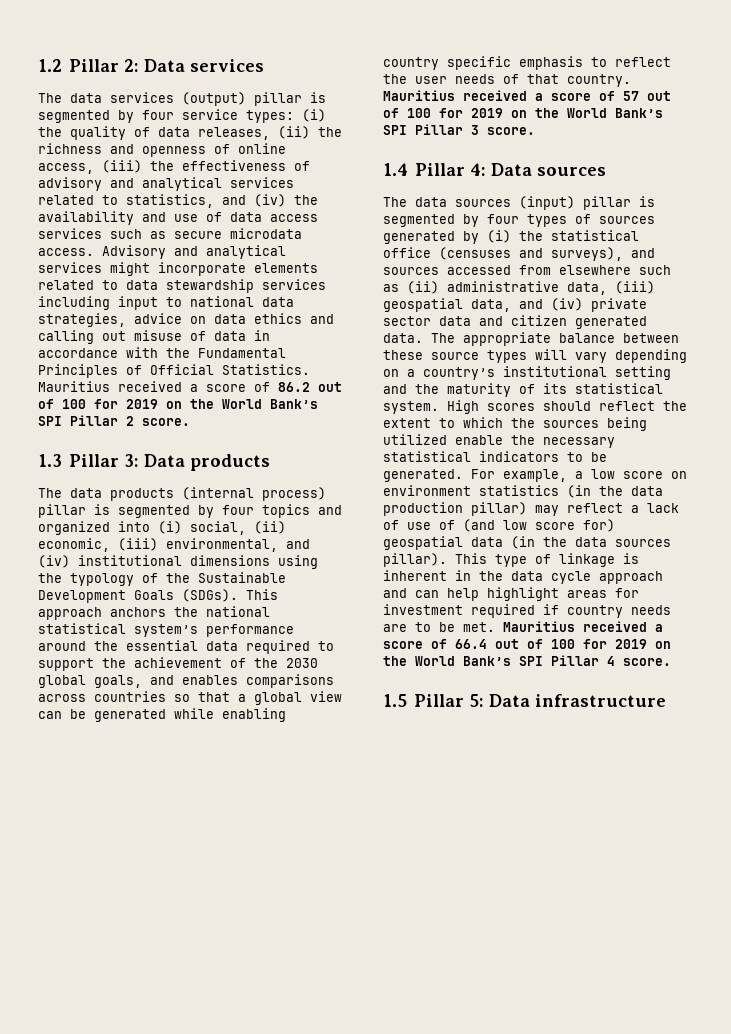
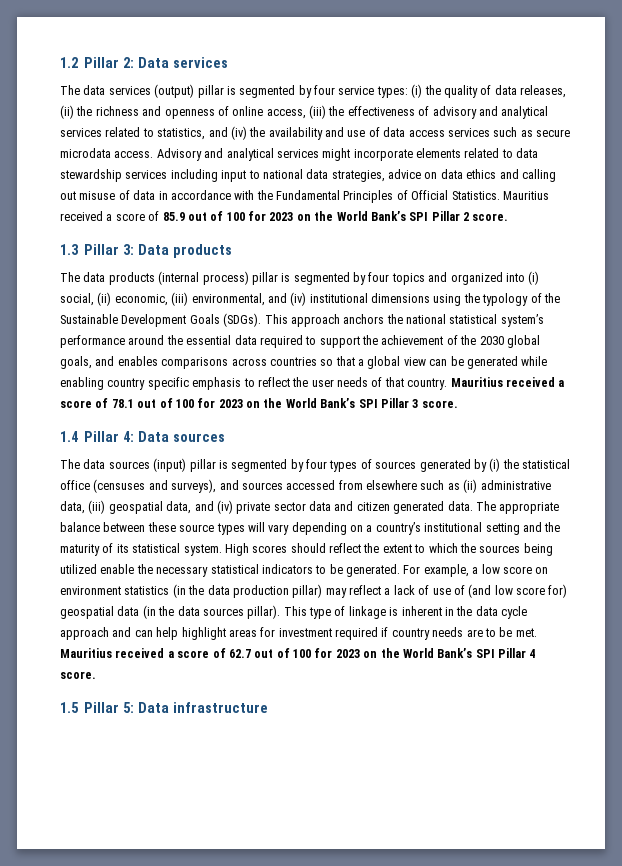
- Mauritius received a score of 86.2 out of 100 for 2019 on the World Bank’s SPI Pillar 2 score.
+ Mauritius received a score of 85.9 out of 100 for 2023 on the World Bank’s SPI Pillar 2 score.
- Mauritius received a score of 57 out of 100 for 2019 on the World Bank’s SPI Pillar 3 score.
+ Mauritius received a score of 78.1 out of 100 for 2023 on the World Bank’s SPI Pillar 3 score.
- Mauritius received a score of 66.4 out of 100 for 2019 on the World Bank’s SPI Pillar 4 score.
+ Mauritius received a score of 62.7 out of 100 for 2023 on the World Bank’s SPI Pillar 4 score.

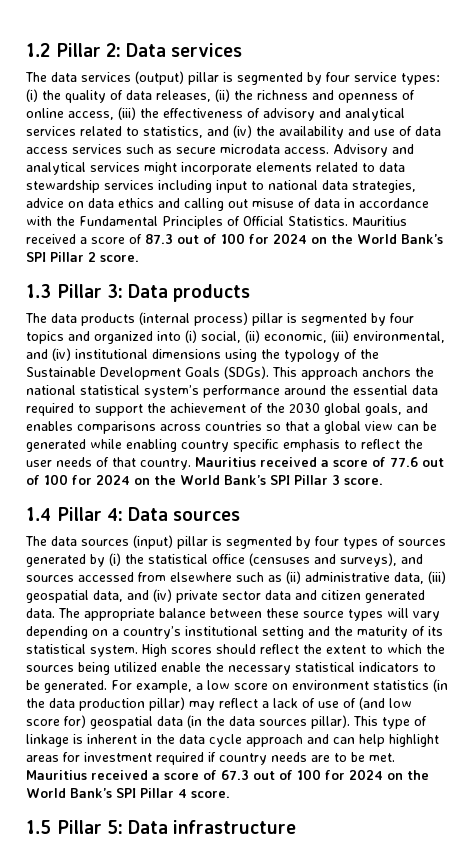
- Mauritius received a score of 85.9 out of 100 for 2023 on the World Bank’s SPI Pillar 2 score.
+ Mauritius received a score of 87.3 out of 100 for 2024 on the World Bank’s SPI Pillar 2 score.
- Mauritius received a score of 78.1 out of 100 for 2023 on the World Bank’s SPI Pillar 3 score.
+ Mauritius received a score of 77.6 out of 100 for 2024 on the World Bank’s SPI Pillar 3 score.
- Mauritius received a score of 62.7 out of 100 for 2023 on the World Bank’s SPI Pillar 4 score.
+ Mauritius received a score of 67.3 out of 100 for 2024 on the World Bank’s SPI Pillar 4 score.

